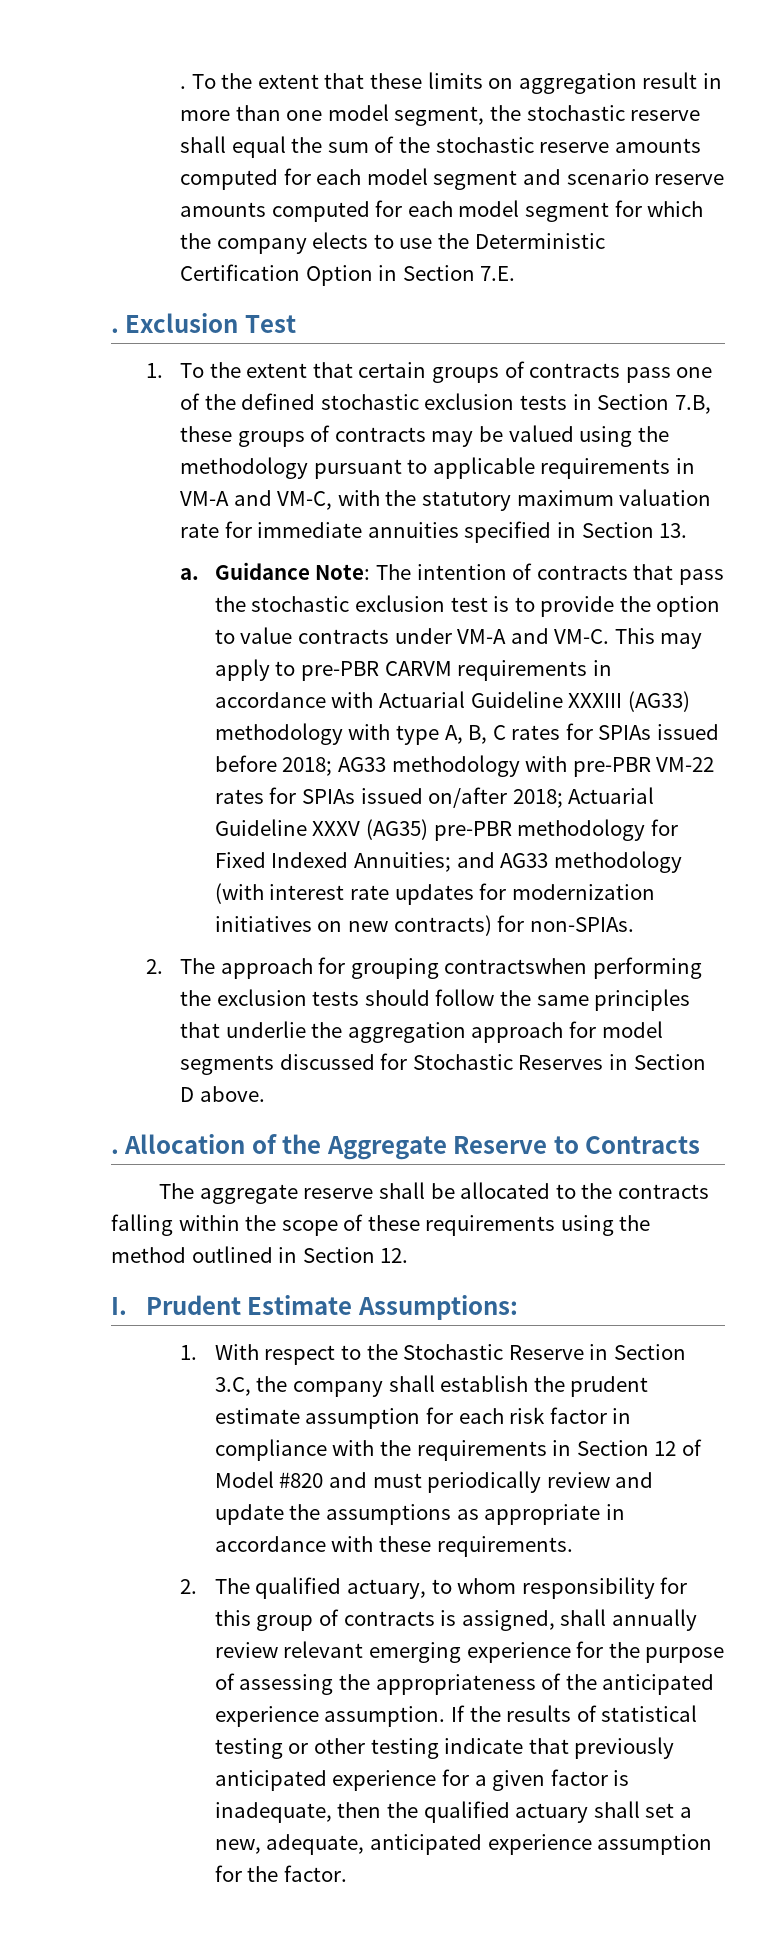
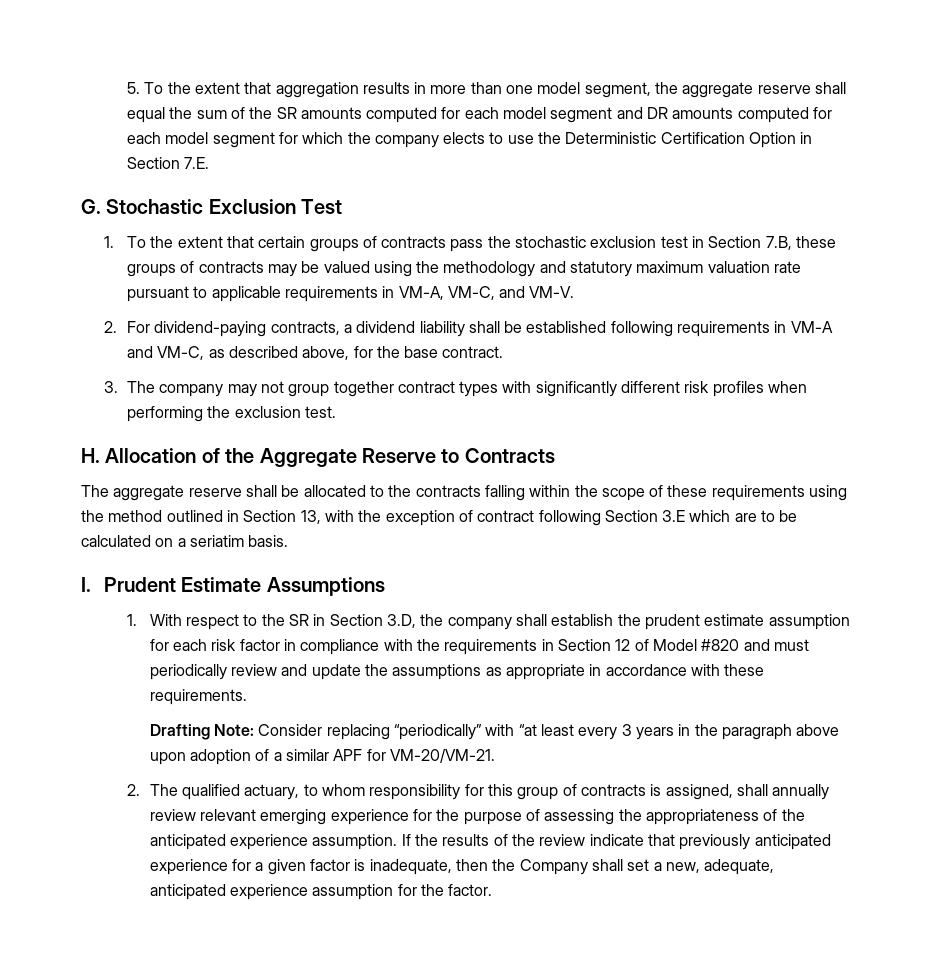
- . To the extent that these limits on aggregation result in more than one model segment, the stochastic reserve shall equal the sum of the stochastic reserve amounts computed for each model segment and scenario reserve amounts computed for each model segment for which the company elects to use the Deterministic Certification Option in Section 7.E.
+ 5. To the extent that aggregation results in more than one model segment, the aggregate reserve shall equal the sum of the SR amounts computed for each model segment and DR amounts computed for each model segment for which the company elects to use the Deterministic Certification Option in Section 7.E.
- . Exclusion Test
+ G. Stochastic Exclusion Test
- 1. To the extent that certain groups of contracts pass one of the defined stochastic exclusion tests in Section 7.B, these groups of contracts may be valued using the methodology pursuant to applicable requirements in VM-A and VM-C, with the statutory maximum valuation rate for immediate annuities specified in Section 13.
- a. Guidance Note: The intention of contracts that pass the stochastic exclusion test is to provide the option to value contracts under VM-A and VM-C. This may apply to pre-PBR CARVM requirements in accordance with Actuarial Guideline XXXIII (AG33) methodology with type A, B, C rates for SPIAs issued before 2018; AG33 methodology with pre-PBR VM-22 rates for SPIAs issued on/after 2018; Actuarial Guideline XXXV (AG35) pre-PBR methodology for Fixed Indexed Annuities; and AG33 methodology (with interest rate updates for modernization initiatives on new contracts) for non-SPIAs.
- 2. The approach for grouping contractswhen performing the exclusion tests should follow the same principles that underlie the aggregation approach for model segments discussed for Stochastic Reserves in Section D above.
- . Allocation of the Aggregate Reserve to Contracts
+ 1. To the extent that certain groups of contracts pass the stochastic exclusion test in Section 7.B, these groups of contracts may be valued using the methodology and statutory maximum valuation rate pursuant to applicable requirements in VM-A, VM-C, and VM-V.
+ 2. For dividend-paying contracts, a dividend liability shall be established following requirements in VM-A and VM-C, as described above, for the base contract.
+ 3. The company may not group together contract types with significantly different risk profiles when performing the exclusion test.
+ H. Allocation of the Aggregate Reserve to Contracts
- The aggregate reserve shall be allocated to the contracts falling within the scope of these requirements using the method outlined in Section 12.
+ The aggregate reserve shall be allocated to the contracts falling within the scope of these requirements using the method outlined in Section 13, with the exception of contract following Section 3.E which are to be calculated on a seriatim basis.
- I. Prudent Estimate Assumptions:
+ I. Prudent Estimate Assumptions
- 1. With respect to the Stochastic Reserve in Section 3.C, the company shall establish the prudent estimate assumption for each risk factor in compliance with the requirements in Section 12 of Model #820 and must periodically review and update the assumptions as appropriate in accordance with these requirements.
+ 1. With respect to the SR in Section 3.D, the company shall establish the prudent estimate assumption for each risk factor in compliance with the requirements in Section 12 of Model #820 and must periodically review and update the assumptions as appropriate in accordance with these requirements.
+ Drafting Note: Consider replacing “periodically” with “at least every 3 years in the paragraph above upon adoption of a similar APF for VM-20/VM-21.
- If the results of statistical testing or other testing indicate that previously anticipated experience for a given factor is inadequate, then the qualified actuary shall set a new, adequate, anticipated experience assumption for the factor.
+ If the results of the review indicate that previously anticipated experience for a given factor is inadequate, then the Company shall set a new, adequate, anticipated experience assumption for the factor.

